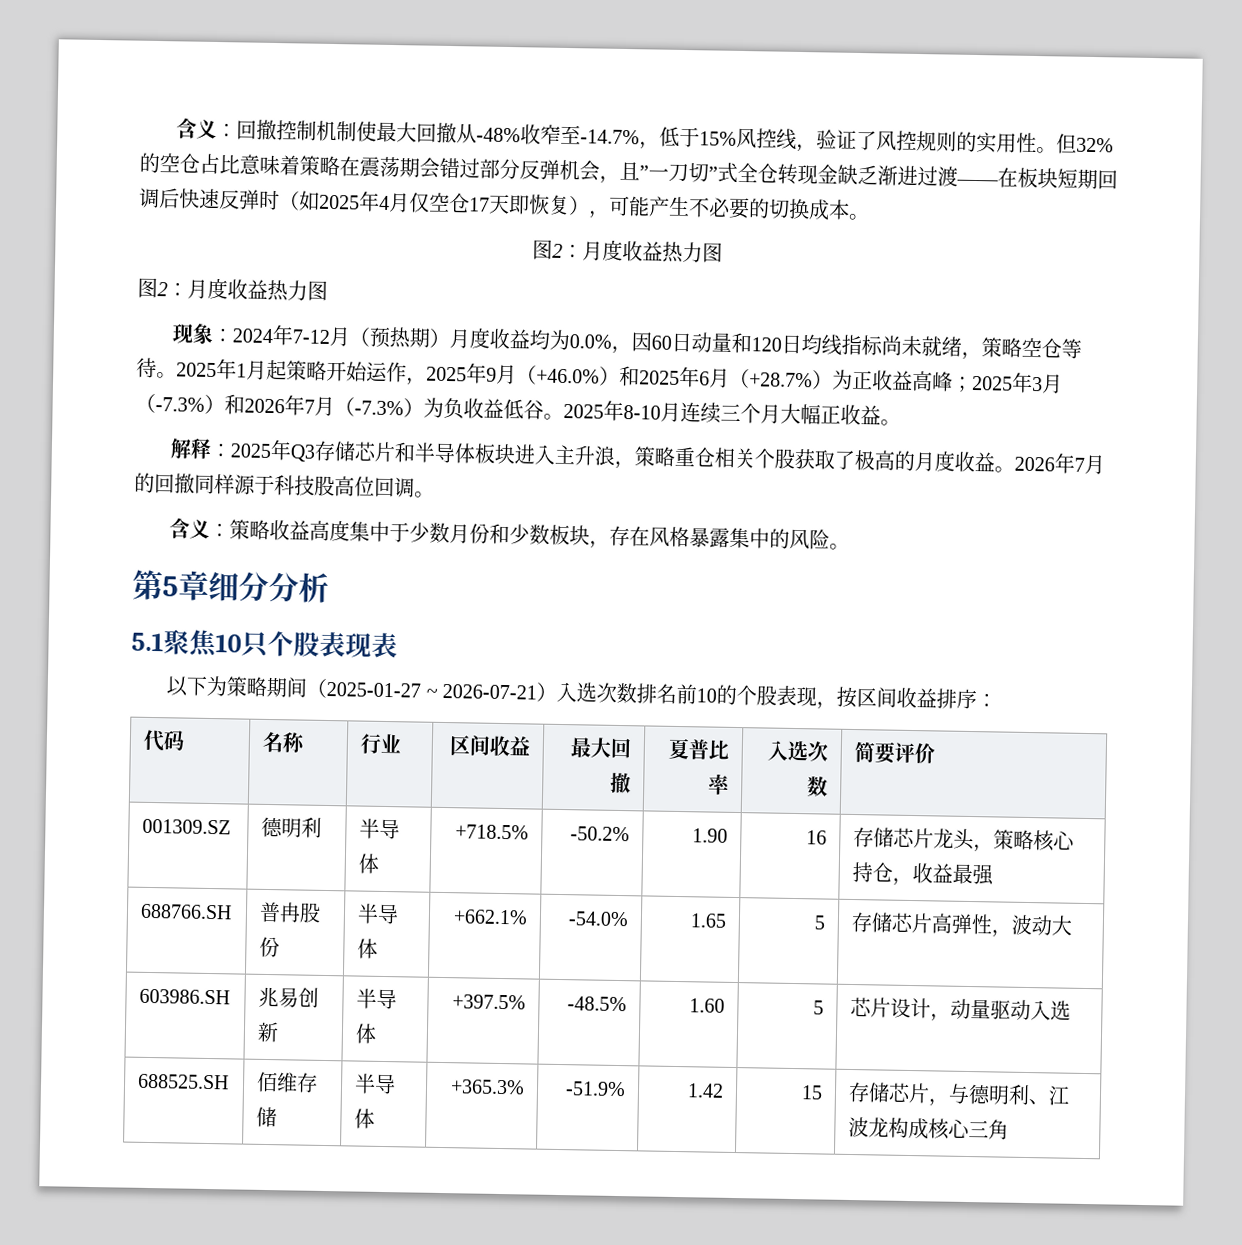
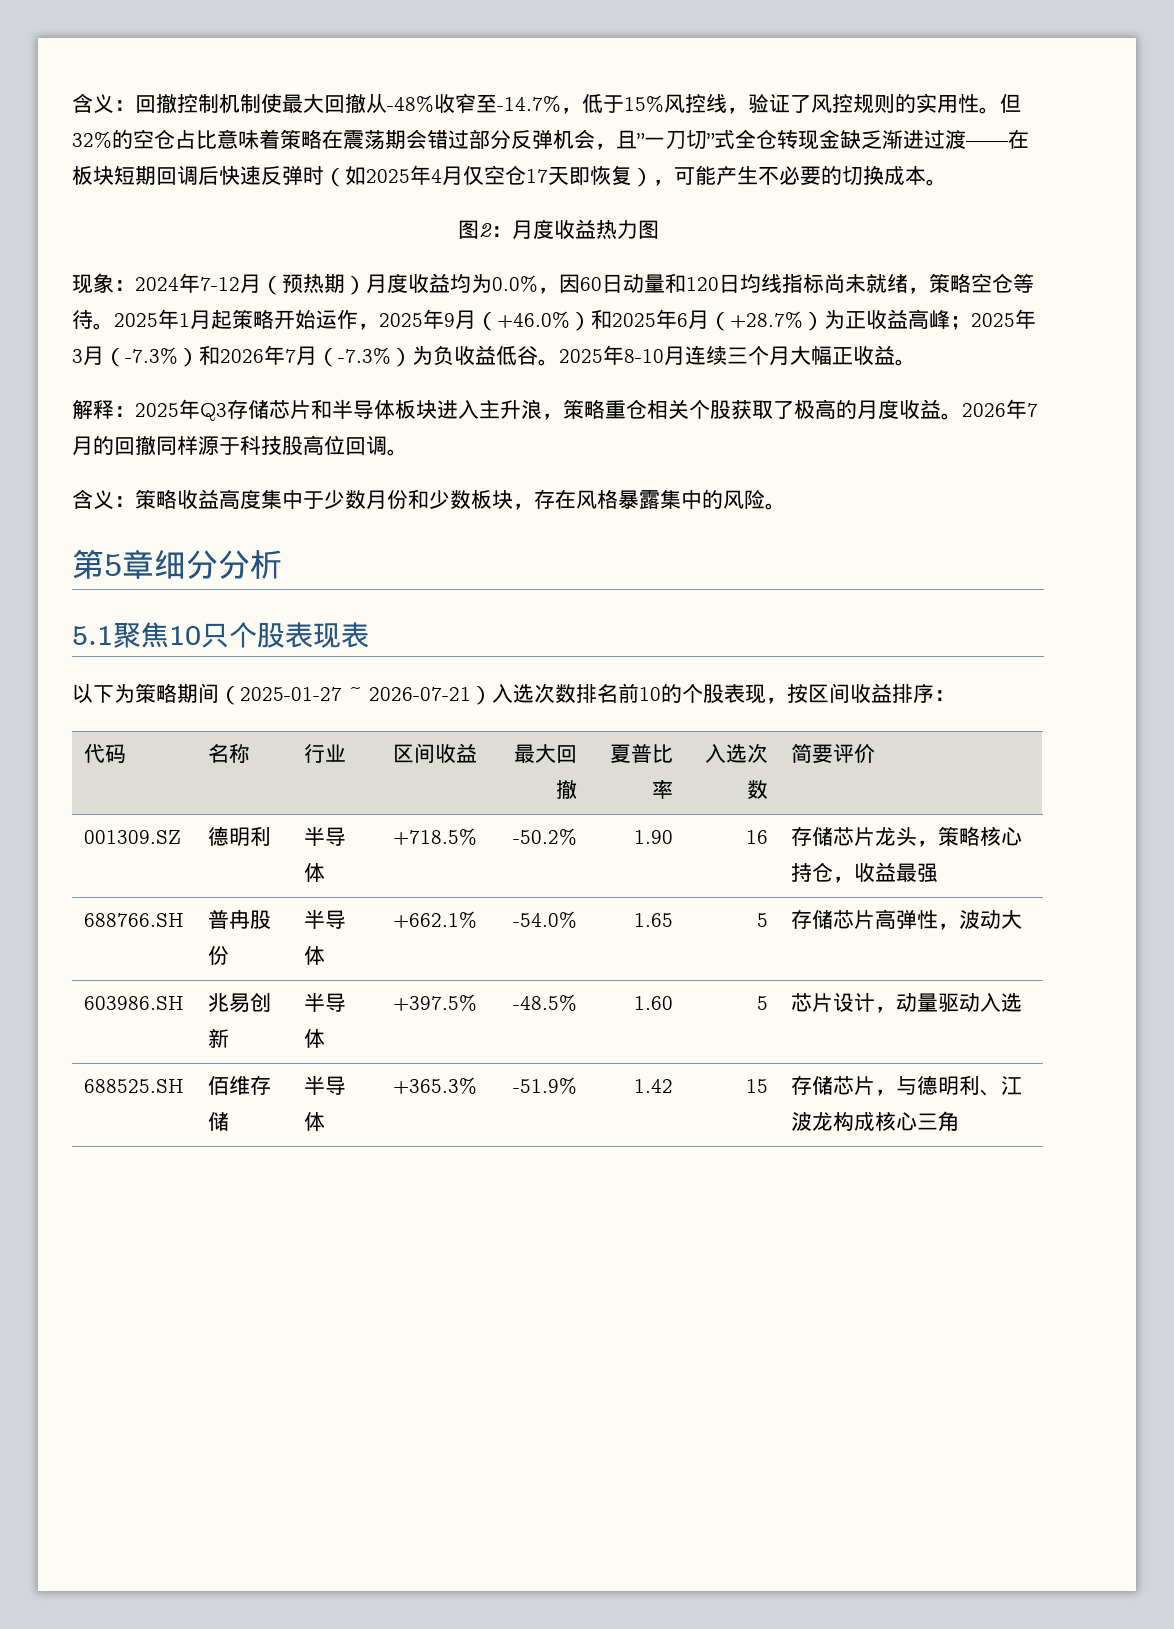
  但32%的空仓占比意味着策略在震荡期会错过部分反弹机会，且”一刀切”式全仓转现金缺乏渐进过渡——在板块短期回调后快速反弹时（如2025年4月仅空仓17天即恢复），可能产生不必要的切换成本。
- 图2：月度收益热力图

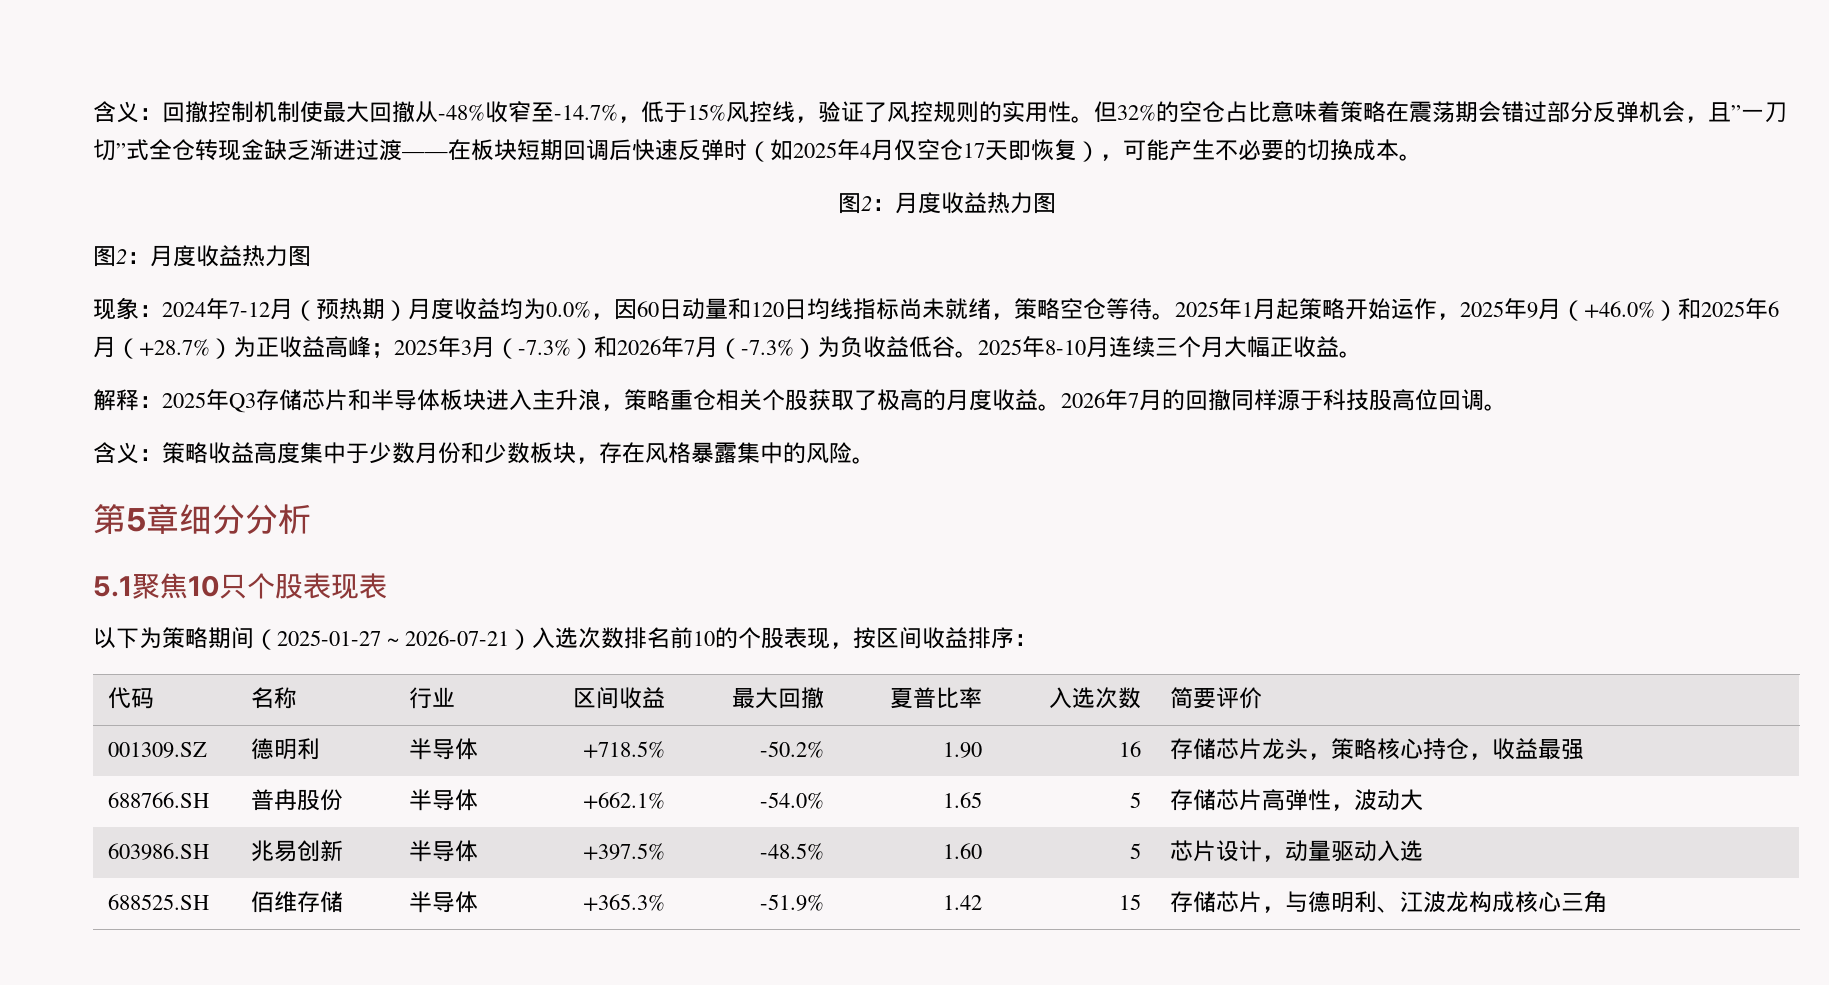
  但32%的空仓占比意味着策略在震荡期会错过部分反弹机会，且”一刀切”式全仓转现金缺乏渐进过渡——在板块短期回调后快速反弹时（如2025年4月仅空仓17天即恢复），可能产生不必要的切换成本。
+ 图2：月度收益热力图

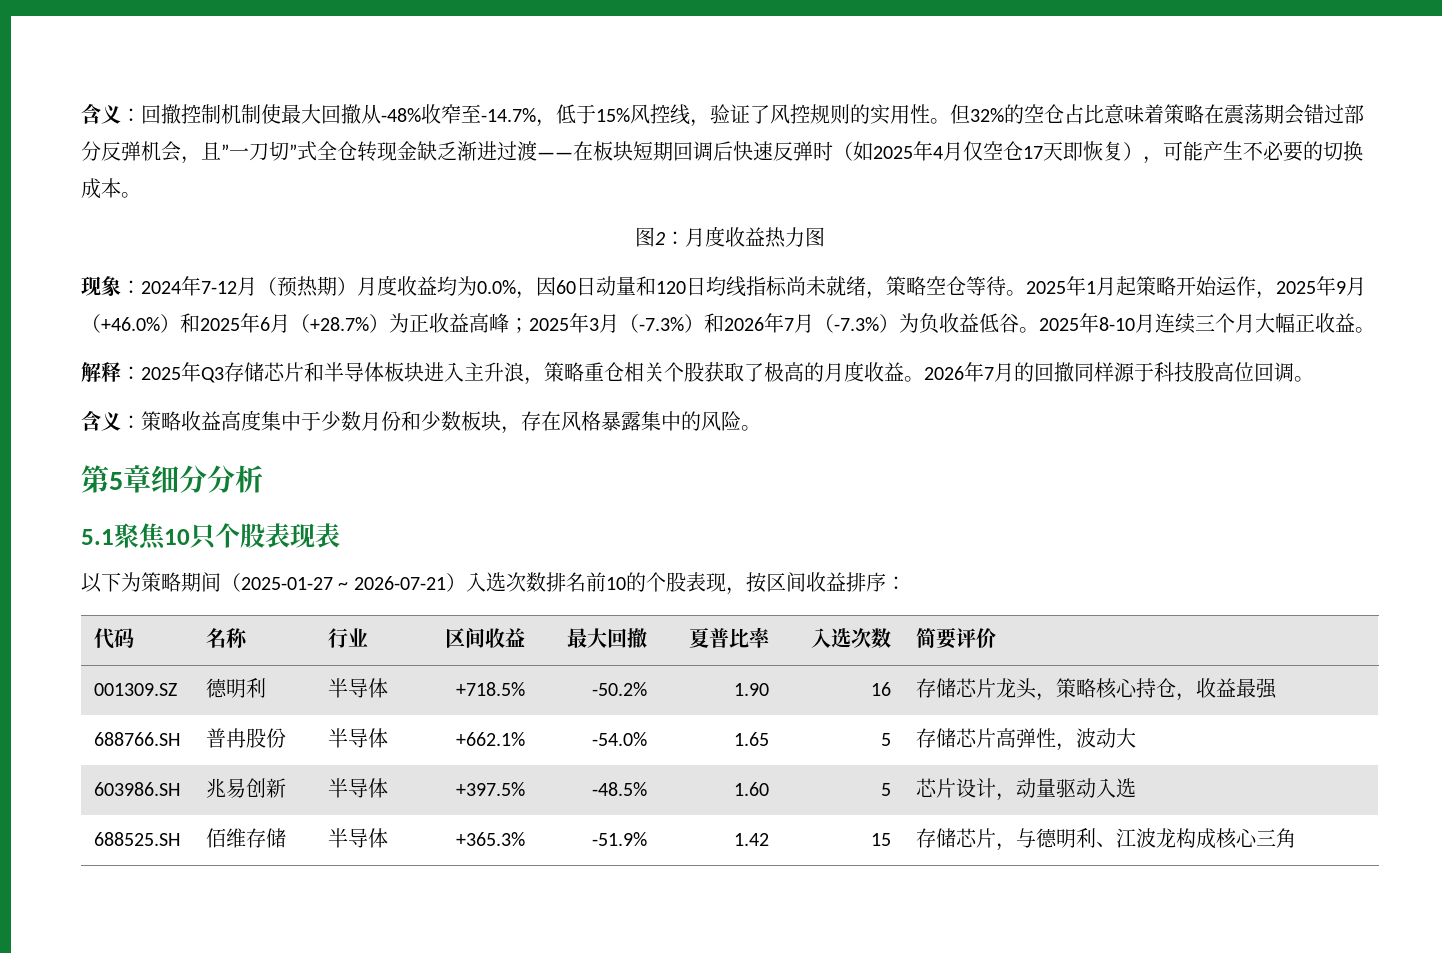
  但32%的空仓占比意味着策略在震荡期会错过部分反弹机会，且”一刀切”式全仓转现金缺乏渐进过渡——在板块短期回调后快速反弹时（如2025年4月仅空仓17天即恢复），可能产生不必要的切换成本。
- 图2：月度收益热力图

